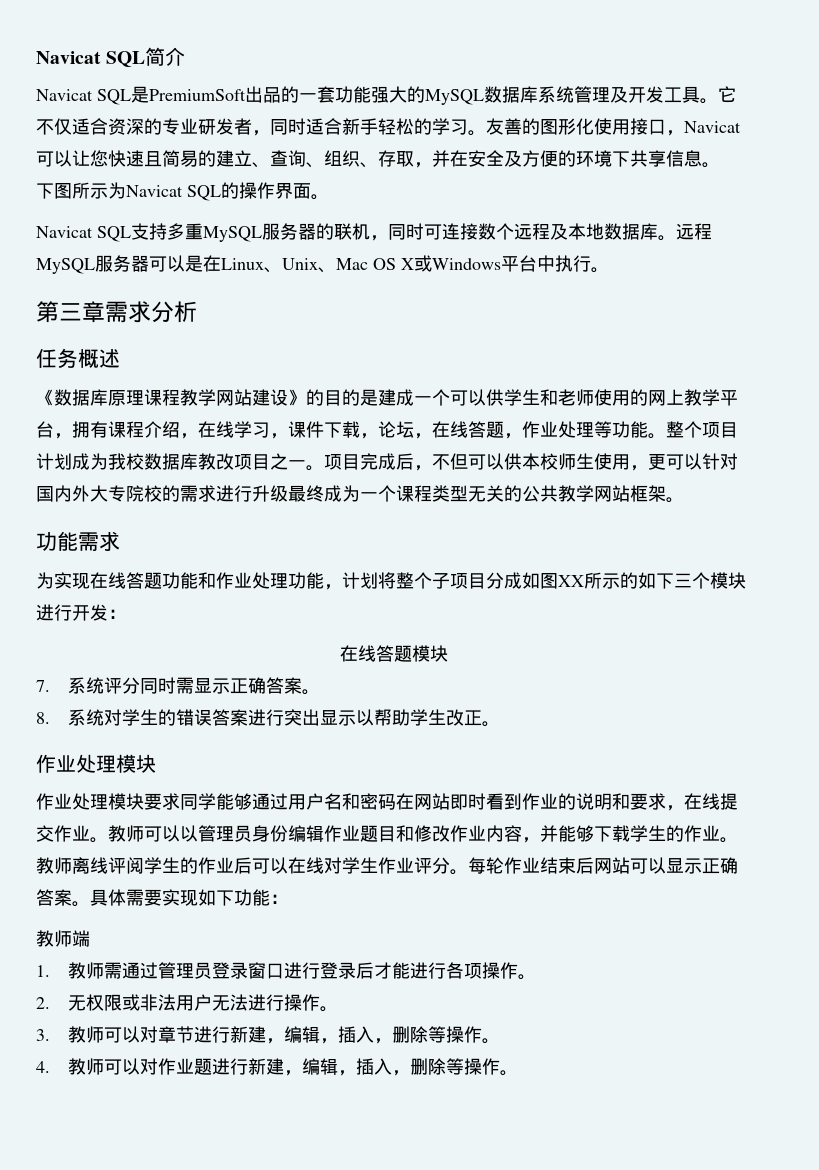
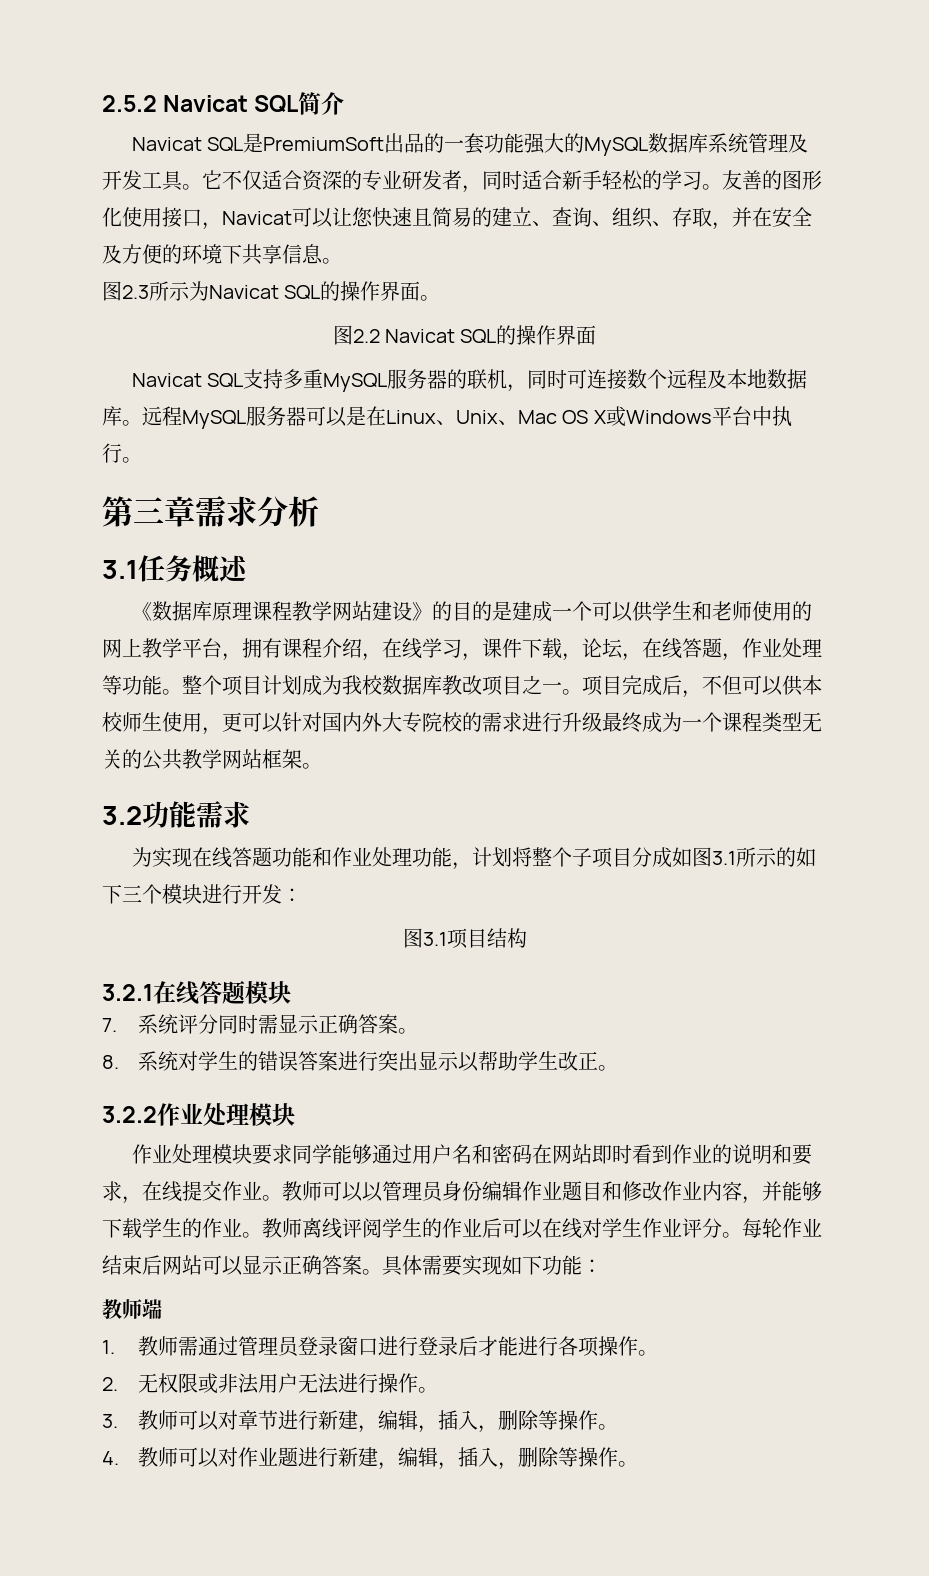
- Navicat SQL简介
+ 2.5.2 Navicat SQL简介
- 下图所示为Navicat SQL的操作界面。
+ 图2.3所示为Navicat SQL的操作界面。
+ 图2.2 Navicat SQL的操作界面
- 任务概述
+ 3.1任务概述
- 功能需求
+ 3.2功能需求
- 为实现在线答题功能和作业处理功能，计划将整个子项目分成如图XX所示的如下三个模块进行开发：
+ 为实现在线答题功能和作业处理功能，计划将整个子项目分成如图3.1所示的如下三个模块进行开发：
- 在线答题模块
+ 图3.1项目结构
+ 3.2.1在线答题模块
  8.系统对学生的错误答案进行突出显示以帮助学生改正。
- 作业处理模块
+ 3.2.2作业处理模块

